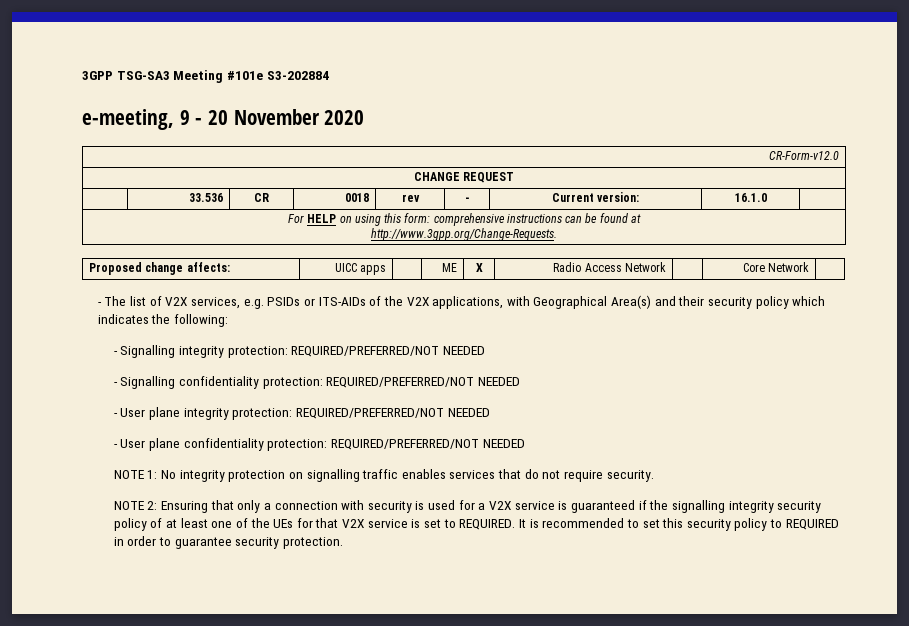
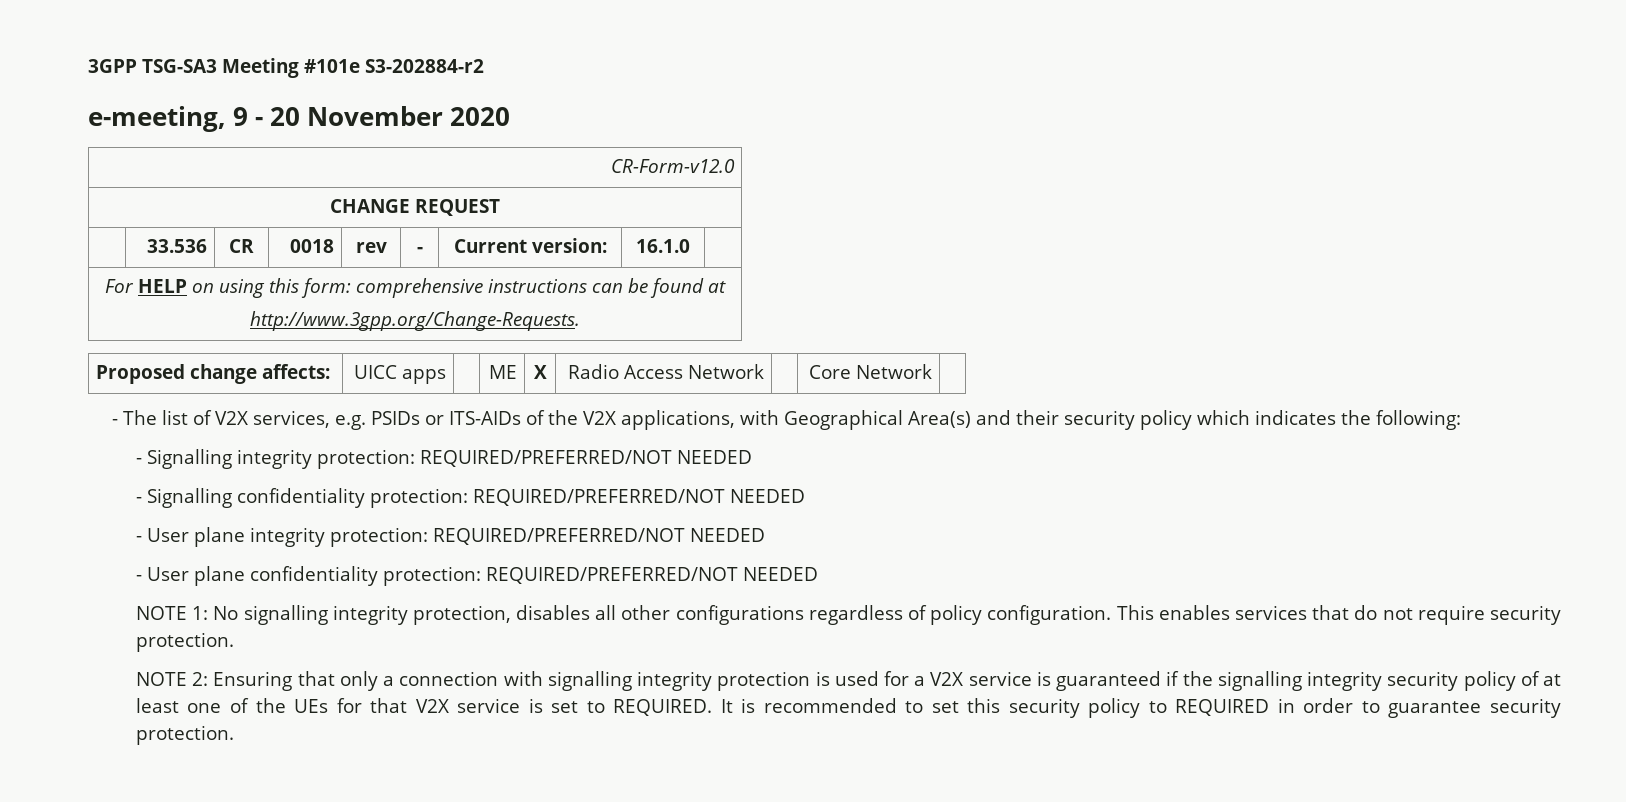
- 3GPP TSG-SA3 Meeting #101e S3-202884
+ 3GPP TSG-SA3 Meeting #101e S3-202884-r2
- NOTE 1: No integrity protection on signalling traffic enables services that do not require security.
+ NOTE 1: No signalling integrity protection, disables all other configurations regardless of policy configuration. This enables services that do not require security protection.
- NOTE 2: Ensuring that only a connection with security is used for a V2X service is guaranteed if the signalling integrity security policy of at least one of the UEs for that V2X service is set to REQUIRED.
+ NOTE 2: Ensuring that only a connection with signalling integrity protection is used for a V2X service is guaranteed if the signalling integrity security policy of at least one of the UEs for that V2X service is set to REQUIRED.

